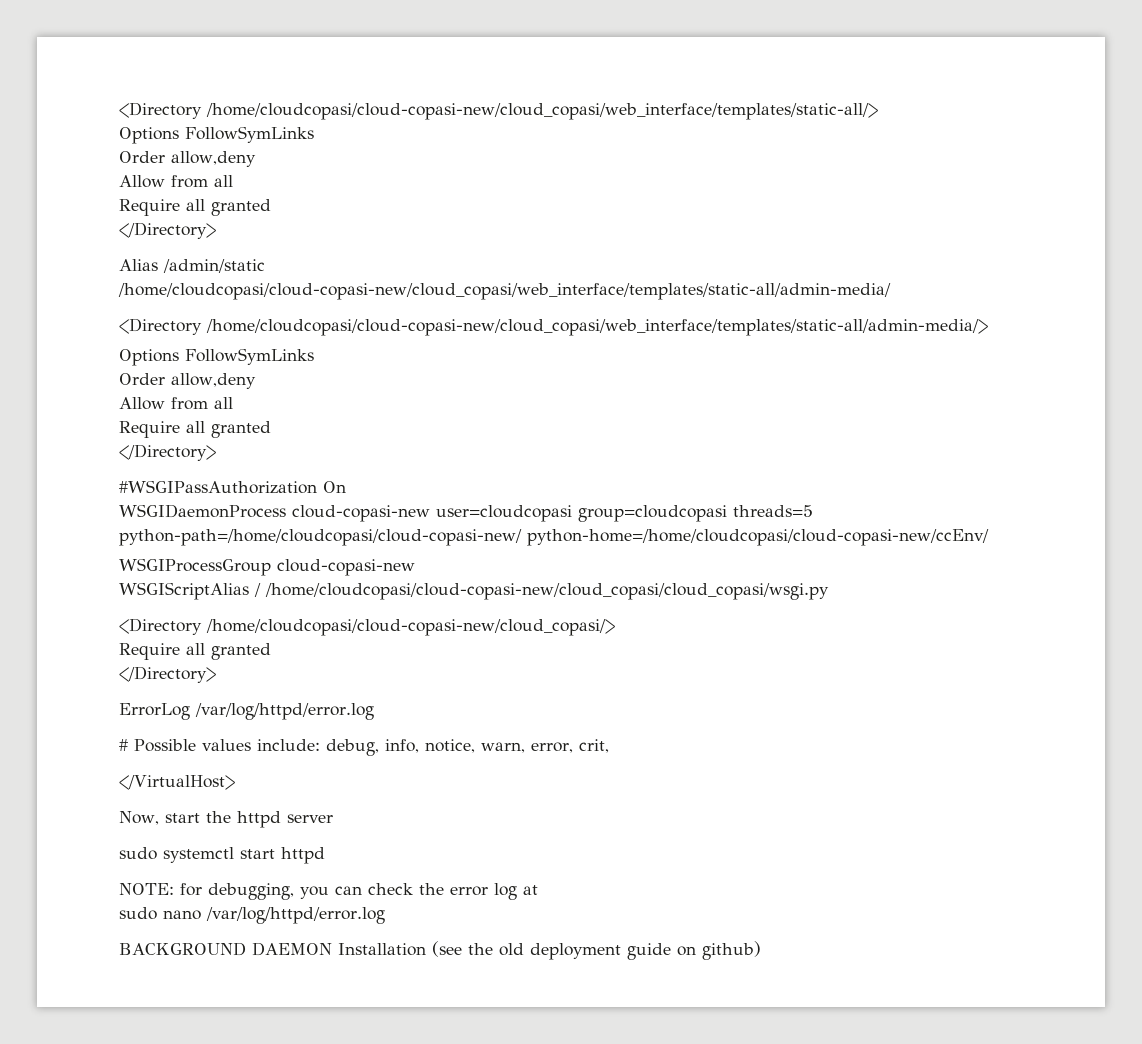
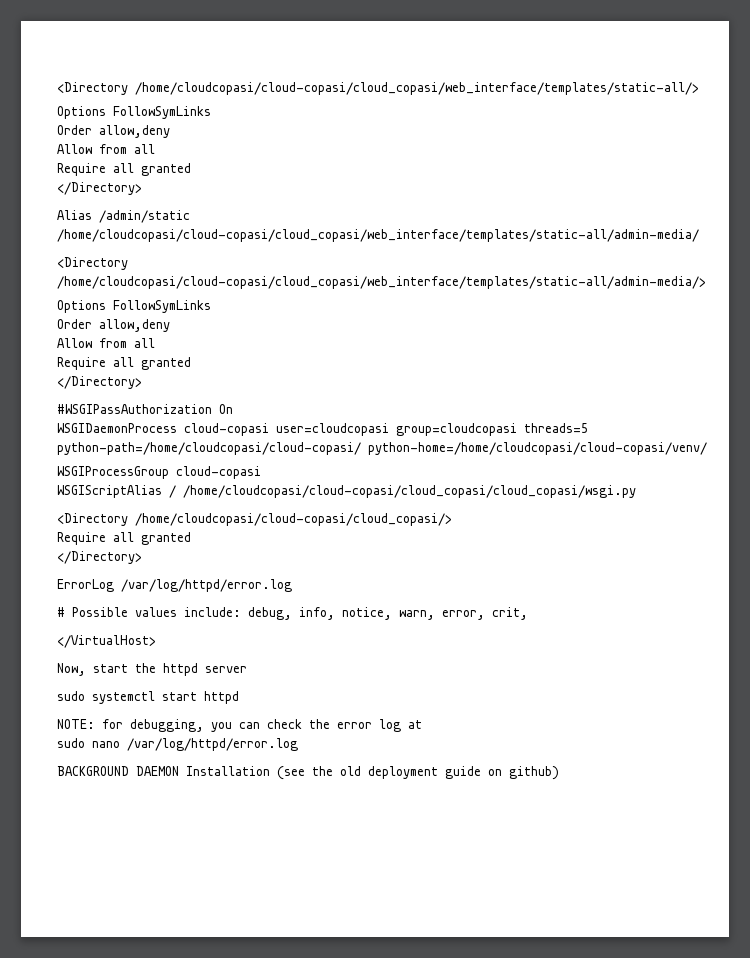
- <Directory /home/cloudcopasi/cloud-copasi-new/cloud_copasi/web_interface/templates/static-all/>
+ <Directory /home/cloudcopasi/cloud-copasi/cloud_copasi/web_interface/templates/static-all/>
- Alias /admin/static /home/cloudcopasi/cloud-copasi-new/cloud_copasi/web_interface/templates/static-all/admin-media/
- <Directory /home/cloudcopasi/cloud-copasi-new/cloud_copasi/web_interface/templates/static-all/admin-media/>
+ Alias /admin/static /home/cloudcopasi/cloud-copasi/cloud_copasi/web_interface/templates/static-all/admin-media/
+ <Directory /home/cloudcopasi/cloud-copasi/cloud_copasi/web_interface/templates/static-all/admin-media/>
- WSGIDaemonProcess cloud-copasi-new user=cloudcopasi group=cloudcopasi threads=5 python-path=/home/cloudcopasi/cloud-copasi-new/ python-home=/home/cloudcopasi/cloud-copasi-new/ccEnv/
+ WSGIDaemonProcess cloud-copasi user=cloudcopasi group=cloudcopasi threads=5 python-path=/home/cloudcopasi/cloud-copasi/ python-home=/home/cloudcopasi/cloud-copasi/venv/
- WSGIProcessGroup cloud-copasi-new
+ WSGIProcessGroup cloud-copasi
- WSGIScriptAlias / /home/cloudcopasi/cloud-copasi-new/cloud_copasi/cloud_copasi/wsgi.py
- <Directory /home/cloudcopasi/cloud-copasi-new/cloud_copasi/>
+ WSGIScriptAlias / /home/cloudcopasi/cloud-copasi/cloud_copasi/cloud_copasi/wsgi.py
+ <Directory /home/cloudcopasi/cloud-copasi/cloud_copasi/>

